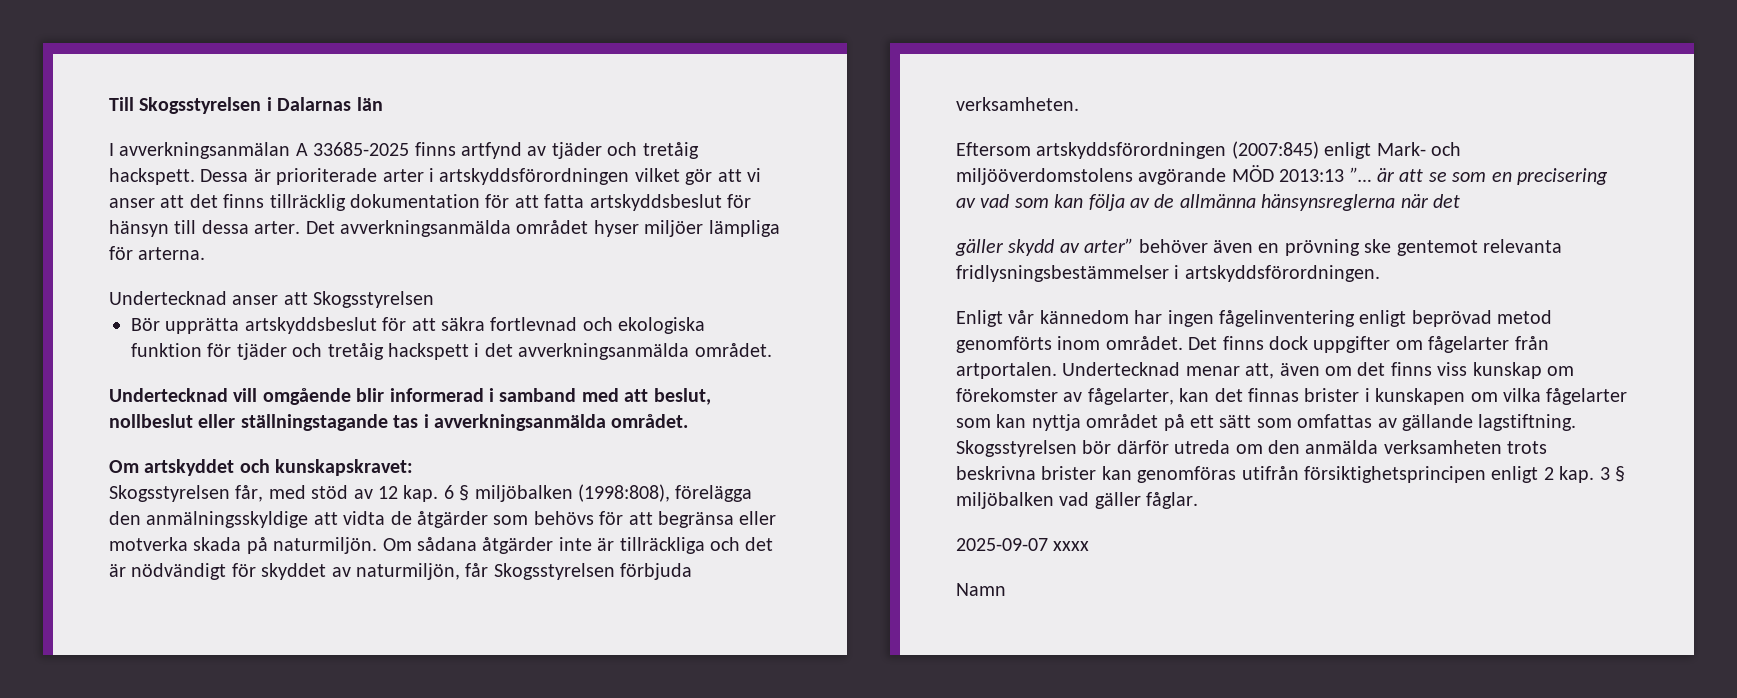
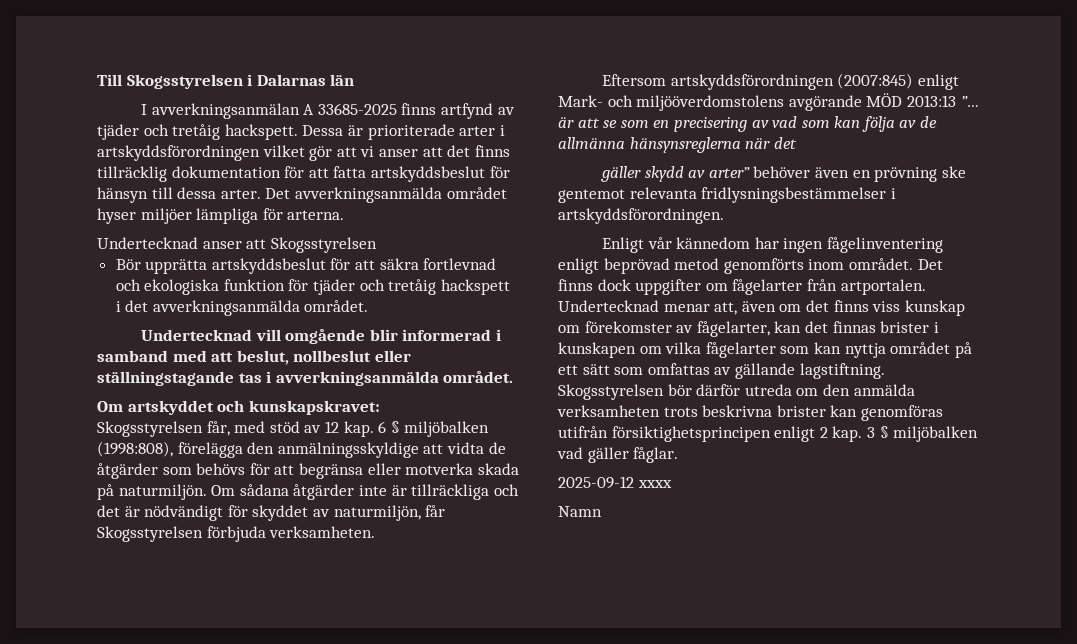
- 2025-09-07 xxxx
+ 2025-09-12 xxxx

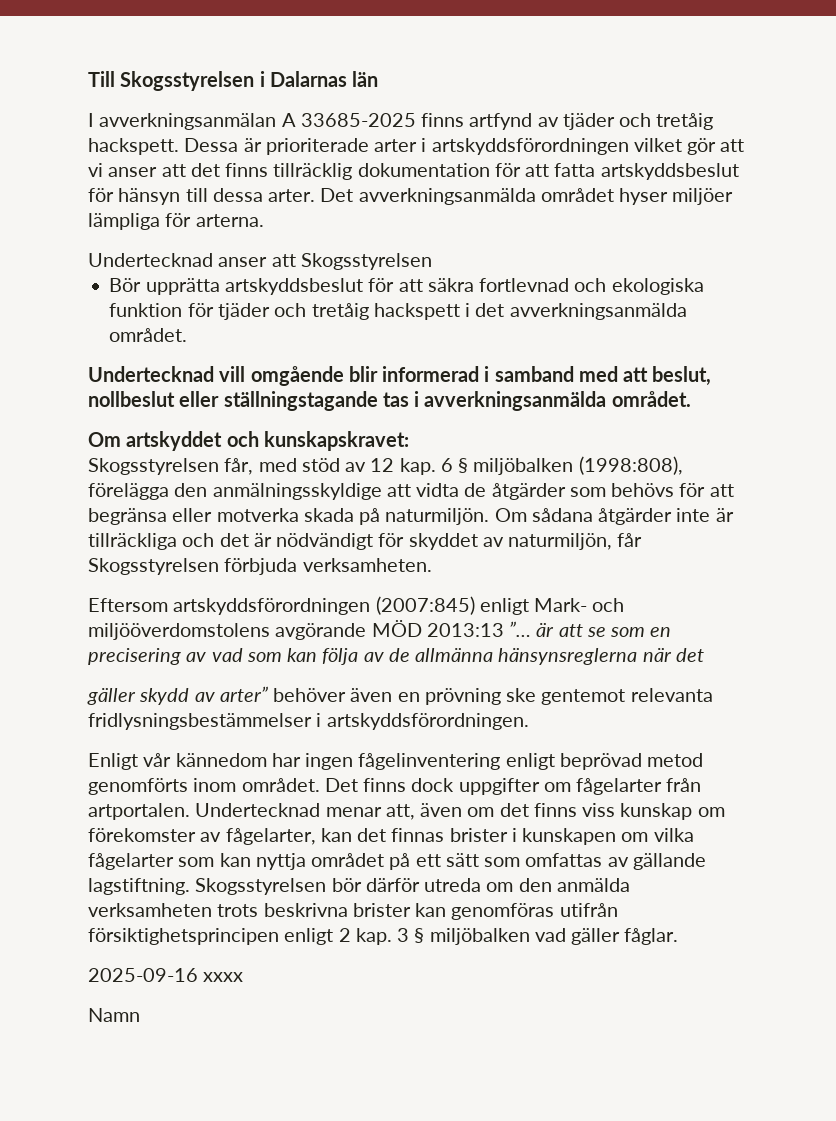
- 2025-09-12 xxxx
+ 2025-09-16 xxxx

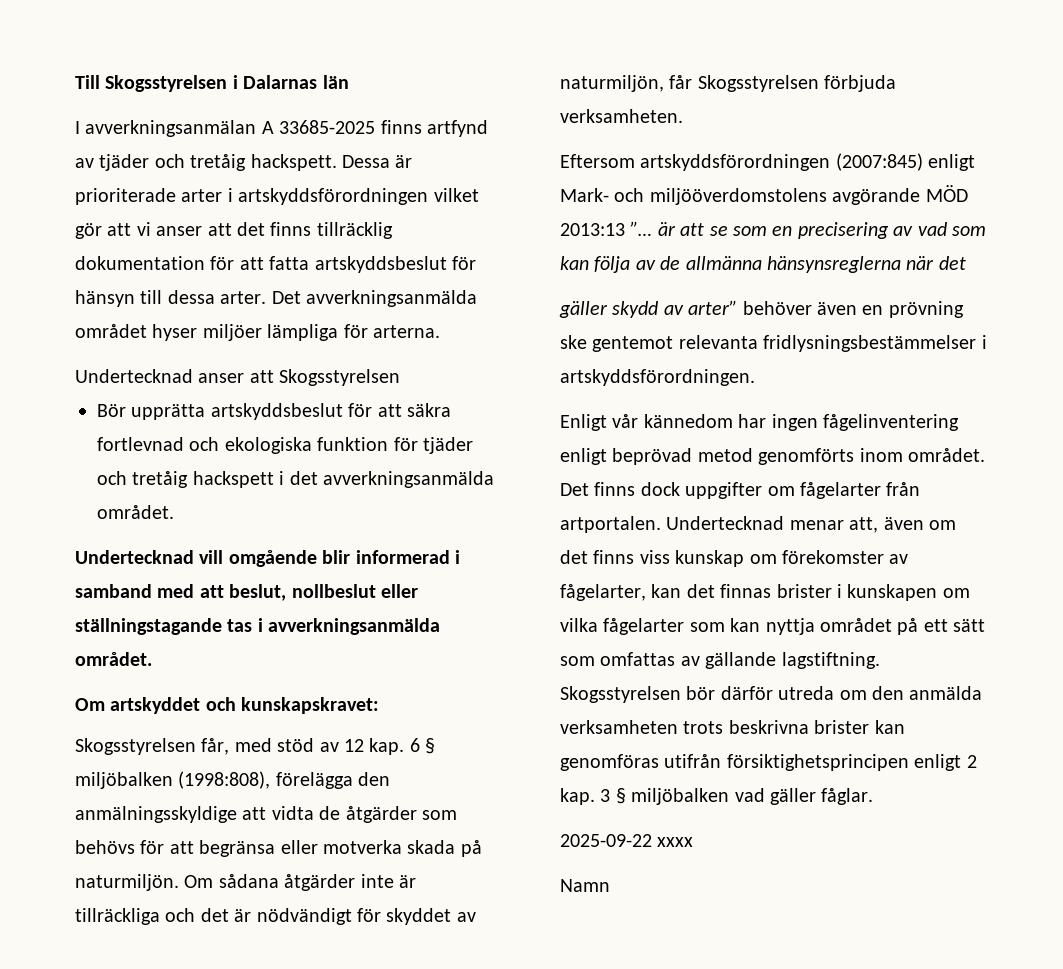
- 2025-09-16 xxxx
+ 2025-09-22 xxxx

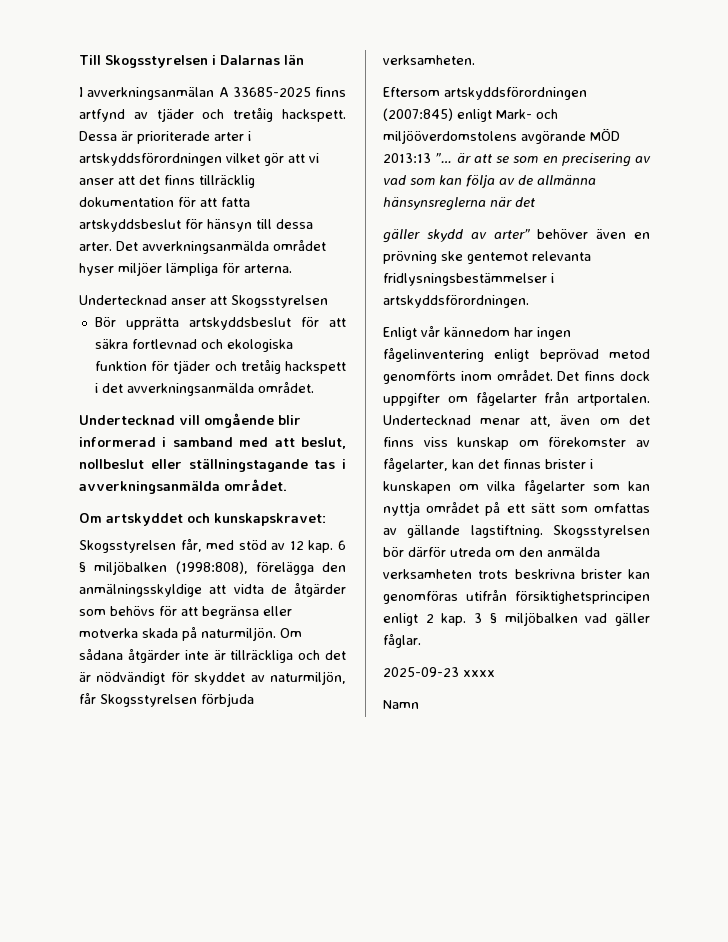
- 2025-09-22 xxxx
+ 2025-09-23 xxxx

